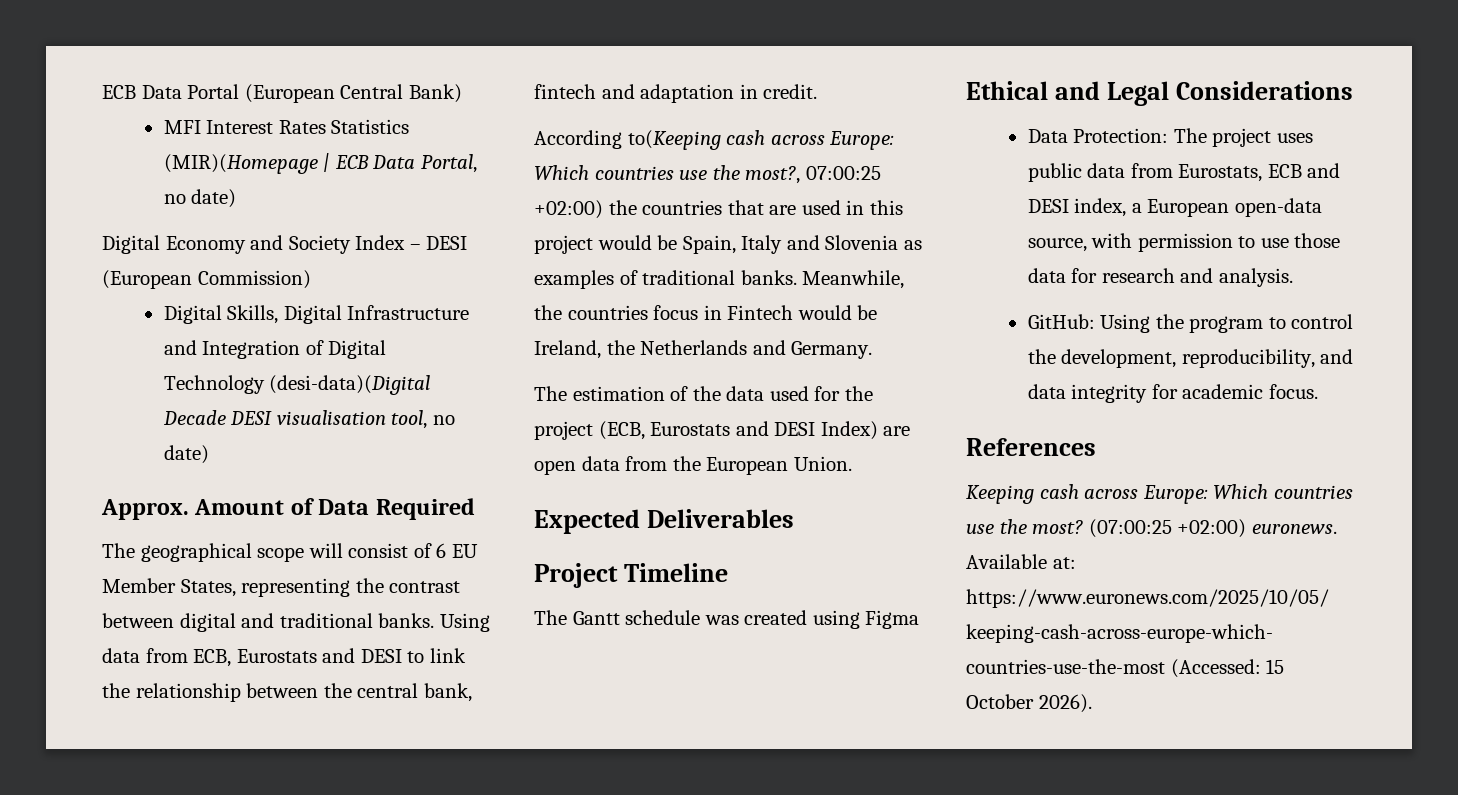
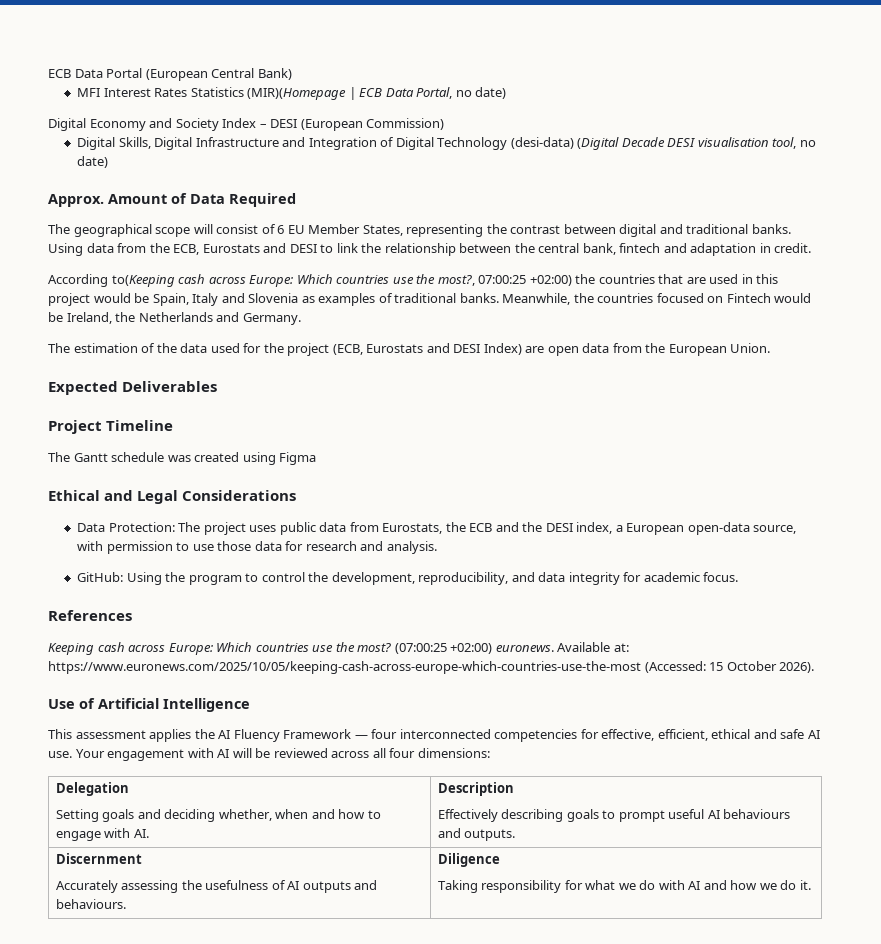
- Digital Skills, Digital Infrastructure and Integration of Digital Technology (desi-data)(Digital Decade DESI visualisation tool, no date)
+ Digital Skills, Digital Infrastructure and Integration of Digital Technology (desi-data) (Digital Decade DESI visualisation tool, no date)
- Using data from ECB, Eurostats and DESI to link the relationship between the central bank, fintech and adaptation in credit.
+ Using data from the ECB, Eurostats and DESI to link the relationship between the central bank, fintech and adaptation in credit.
- Meanwhile, the countries focus in Fintech would be Ireland, the Netherlands and Germany.
+ Meanwhile, the countries focused on Fintech would be Ireland, the Netherlands and Germany.
- Data Protection: The project uses public data from Eurostats, ECB and DESI index, a European open-data source, with permission to use those data for research and analysis.
+ Data Protection: The project uses public data from Eurostats, the ECB and the DESI index, a European open-data source, with permission to use those data for research and analysis.
+ Use of Artificial Intelligence
+ This assessment applies the AI Fluency Framework — four interconnected competencies for effective, efficient, ethical and safe AI use. Your engagement with AI will be reviewed across all four dimensions:
+ Delegation
+ Setting goals and deciding whether, when and how to engage with AI. | Description
+ Effectively describing goals to prompt useful AI behaviours and outputs.
+ Discernment
+ Accurately assessing the usefulness of AI outputs and behaviours. | Diligence
+ Taking responsibility for what we do with AI and how we do it.

